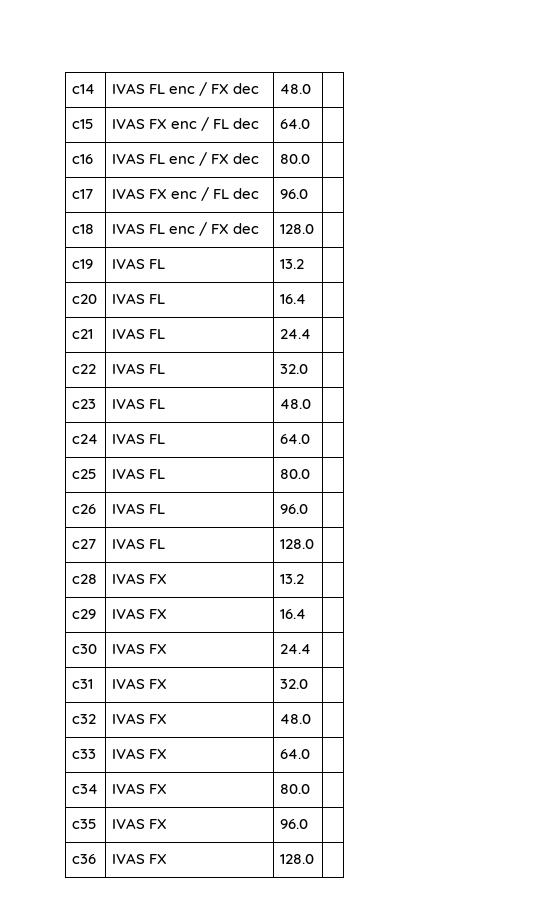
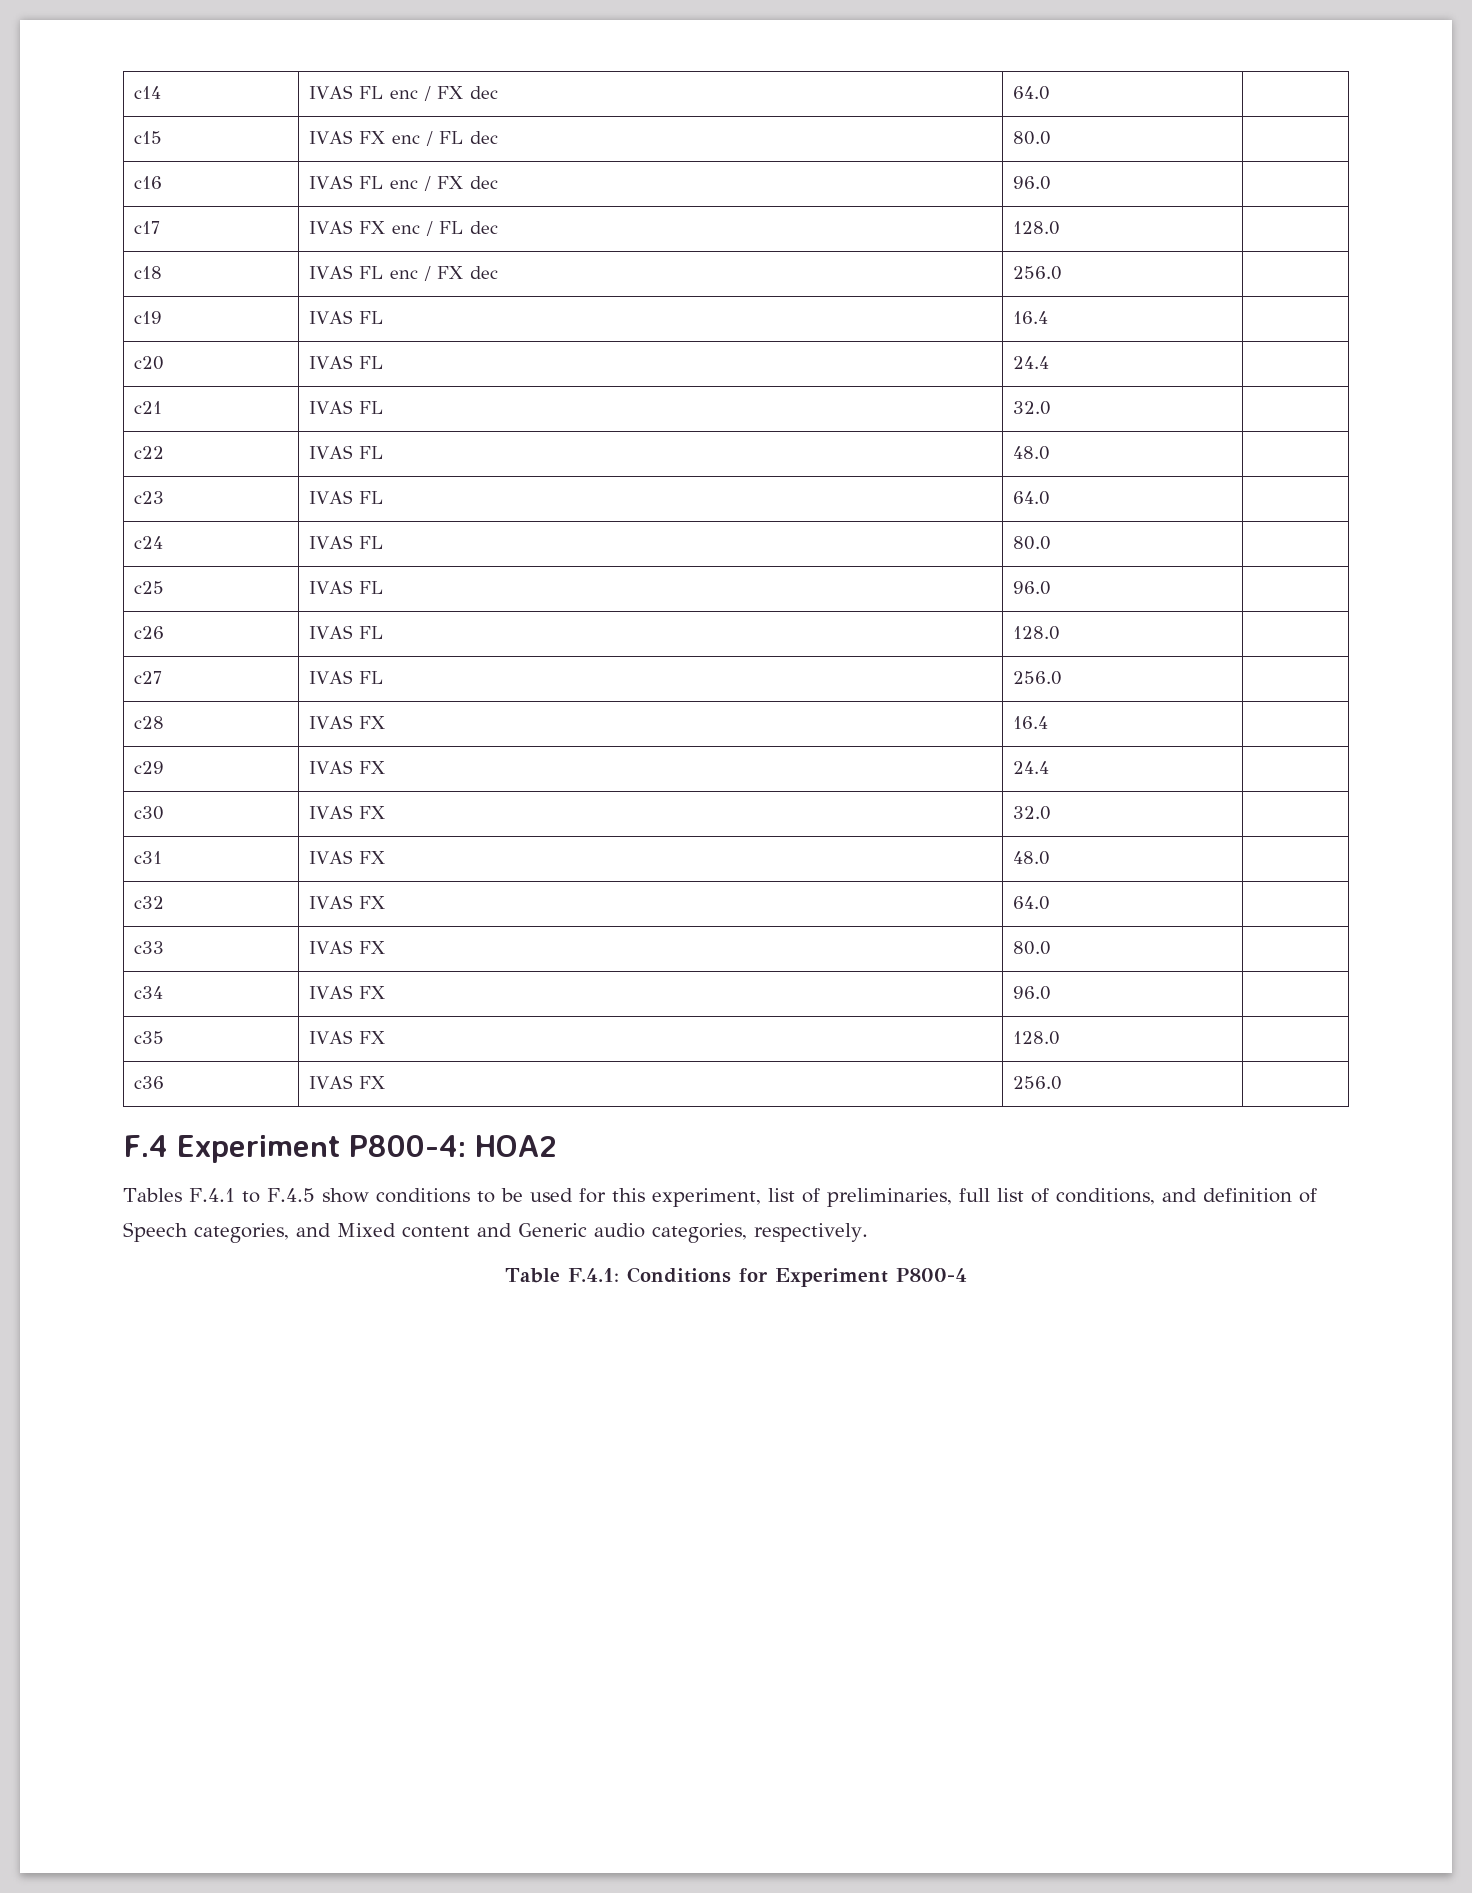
- c14 | IVAS FL enc / FX dec | 48.0 |
+ c14 | IVAS FL enc / FX dec | 64.0 |
- c15 | IVAS FX enc / FL dec | 64.0 |
+ c15 | IVAS FX enc / FL dec | 80.0 |
- c16 | IVAS FL enc / FX dec | 80.0 |
+ c16 | IVAS FL enc / FX dec | 96.0 |
- c17 | IVAS FX enc / FL dec | 96.0 |
+ c17 | IVAS FX enc / FL dec | 128.0 |
- c18 | IVAS FL enc / FX dec | 128.0 |
+ c18 | IVAS FL enc / FX dec | 256.0 |
- c19 | IVAS FL | 13.2 |
+ c19 | IVAS FL | 16.4 |
- c20 | IVAS FL | 16.4 |
+ c20 | IVAS FL | 24.4 |
- c21 | IVAS FL | 24.4 |
+ c21 | IVAS FL | 32.0 |
- c22 | IVAS FL | 32.0 |
+ c22 | IVAS FL | 48.0 |
- c23 | IVAS FL | 48.0 |
+ c23 | IVAS FL | 64.0 |
- c24 | IVAS FL | 64.0 |
+ c24 | IVAS FL | 80.0 |
- c25 | IVAS FL | 80.0 |
+ c25 | IVAS FL | 96.0 |
- c26 | IVAS FL | 96.0 |
+ c26 | IVAS FL | 128.0 |
- c27 | IVAS FL | 128.0 |
+ c27 | IVAS FL | 256.0 |
- c28 | IVAS FX | 13.2 |
+ c28 | IVAS FX | 16.4 |
- c29 | IVAS FX | 16.4 |
+ c29 | IVAS FX | 24.4 |
- c30 | IVAS FX | 24.4 |
+ c30 | IVAS FX | 32.0 |
- c31 | IVAS FX | 32.0 |
+ c31 | IVAS FX | 48.0 |
- c32 | IVAS FX | 48.0 |
+ c32 | IVAS FX | 64.0 |
- c33 | IVAS FX | 64.0 |
+ c33 | IVAS FX | 80.0 |
- c34 | IVAS FX | 80.0 |
+ c34 | IVAS FX | 96.0 |
- c35 | IVAS FX | 96.0 |
+ c35 | IVAS FX | 128.0 |
- c36 | IVAS FX | 128.0 |
+ c36 | IVAS FX | 256.0 |
+ F.4 Experiment P800-4: HOA2
+ Tables F.4.1 to F.4.5 show conditions to be used for this experiment, list of preliminaries, full list of conditions, and definition of Speech categories, and Mixed content and Generic audio categories, respectively.
+ Table F.4.1: Conditions for Experiment P800-4

